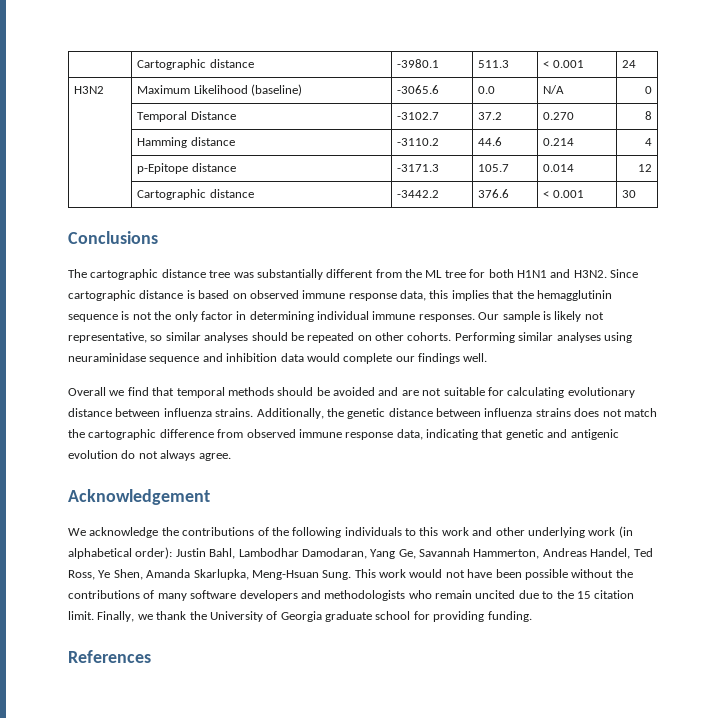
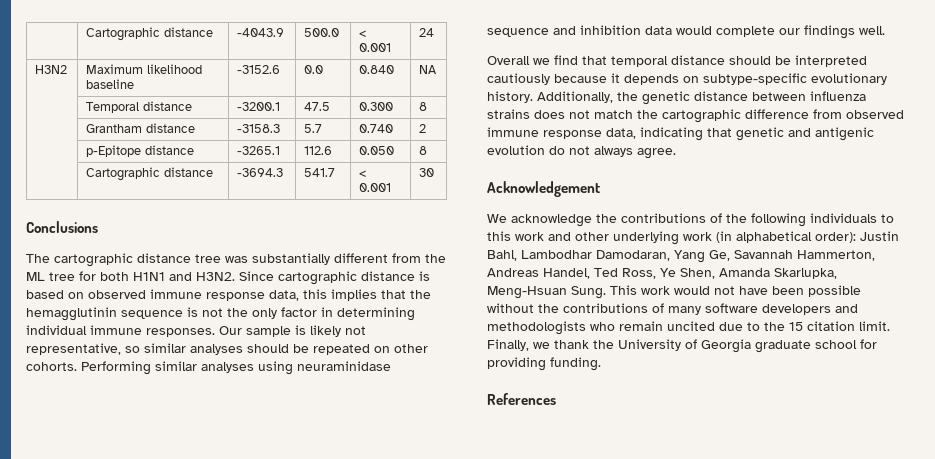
- | Cartographic distance | -3980.1 | 511.3 | < 0.001 | 24
+ | Cartographic distance | -4043.9 | 500.0 | < 0.001 | 24
- H3N2 | Maximum Likelihood (baseline) | -3065.6 | 0.0 | N/A | 0
+ H3N2 | Maximum likelihood baseline | -3152.6 | 0.0 | 0.840 | NA
- | Temporal Distance | -3102.7 | 37.2 | 0.270 | 8
- | Hamming distance | -3110.2 | 44.6 | 0.214 | 4
- | p-Epitope distance | -3171.3 | 105.7 | 0.014 | 12
- | Cartographic distance | -3442.2 | 376.6 | < 0.001 | 30
+ | Temporal distance | -3200.1 | 47.5 | 0.300 | 8
+ | Grantham distance | -3158.3 | 5.7 | 0.740 | 2
+ | p-Epitope distance | -3265.1 | 112.6 | 0.050 | 8
+ | Cartographic distance | -3694.3 | 541.7 | < 0.001 | 30
- Overall we find that temporal methods should be avoided and are not suitable for calculating evolutionary distance between influenza strains.
+ Overall we find that temporal distance should be interpreted cautiously because it depends on subtype-specific evolutionary history.

